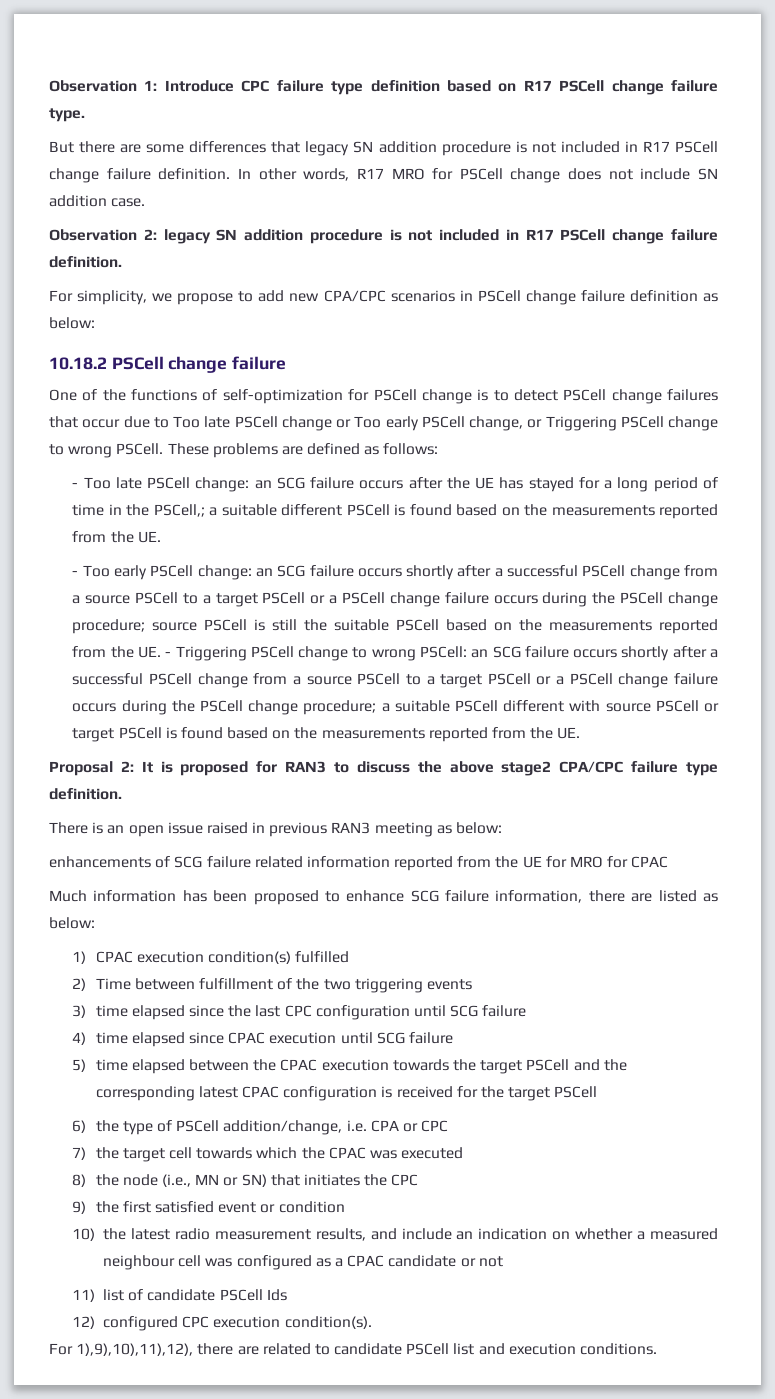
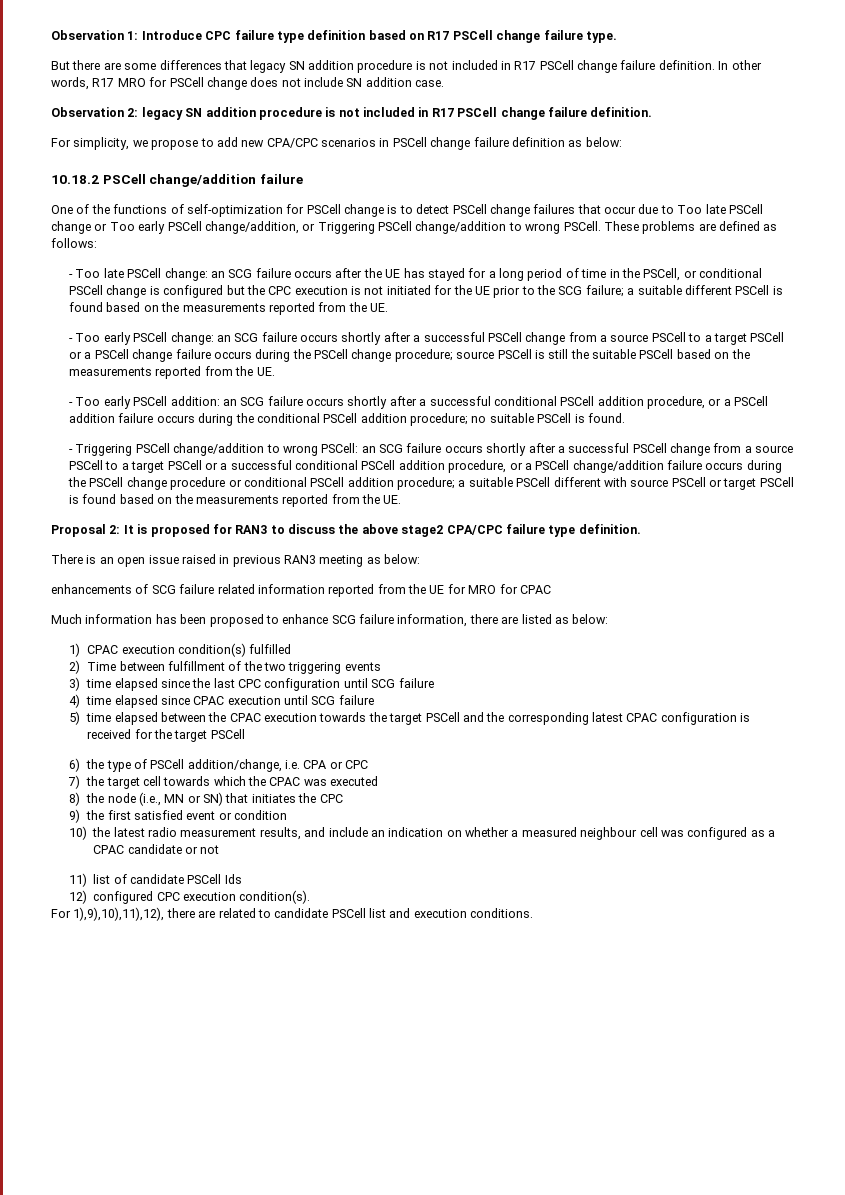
- 10.18.2 PSCell change failure
+ 10.18.2 PSCell change/addition failure
- One of the functions of self-optimization for PSCell change is to detect PSCell change failures that occur due to Too late PSCell change or Too early PSCell change, or Triggering PSCell change to wrong PSCell.
+ One of the functions of self-optimization for PSCell change is to detect PSCell change failures that occur due to Too late PSCell change or Too early PSCell change/addition, or Triggering PSCell change/addition to wrong PSCell.
- - Too late PSCell change: an SCG failure occurs after the UE has stayed for a long period of time in the PSCell,; a suitable different PSCell is found based on the measurements reported from the UE.
+ - Too late PSCell change: an SCG failure occurs after the UE has stayed for a long period of time in the PSCell, or conditional PSCell change is configured but the CPC execution is not initiated for the UE prior to the SCG failure; a suitable different PSCell is found based on the measurements reported from the UE.
- source PSCell is still the suitable PSCell based on the measurements reported from the UE. - Triggering PSCell change to wrong PSCell: an SCG failure occurs shortly after a successful PSCell change from a source PSCell to a target PSCell or a PSCell change failure occurs during the PSCell change procedure;
+ source PSCell is still the suitable PSCell based on the measurements reported from the UE.
+ - Too early PSCell addition: an SCG failure occurs shortly after a successful conditional PSCell addition procedure, or a PSCell addition failure occurs during the conditional PSCell addition procedure; no suitable PSCell is found.
+ - Triggering PSCell change/addition to wrong PSCell: an SCG failure occurs shortly after a successful PSCell change from a source PSCell to a target PSCell or a successful conditional PSCell addition procedure, or a PSCell change/addition failure occurs during the PSCell change procedure or conditional PSCell addition procedure;

